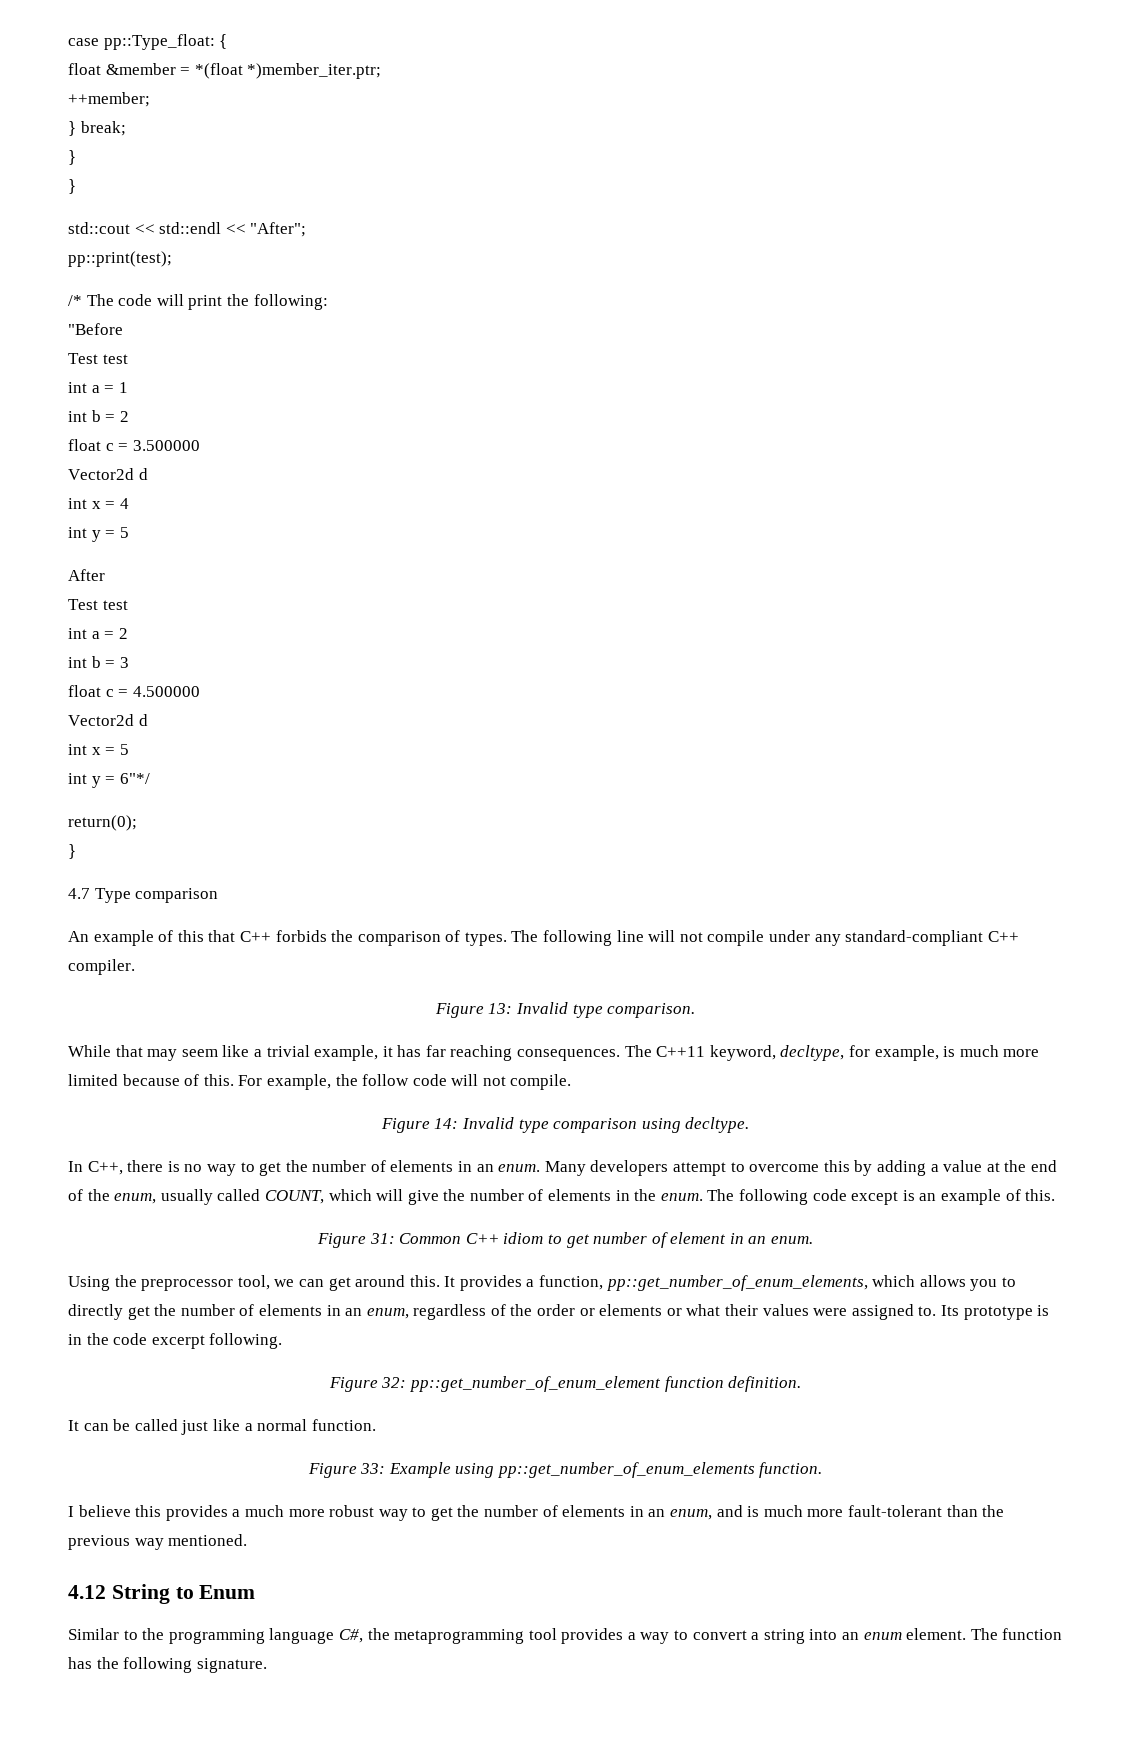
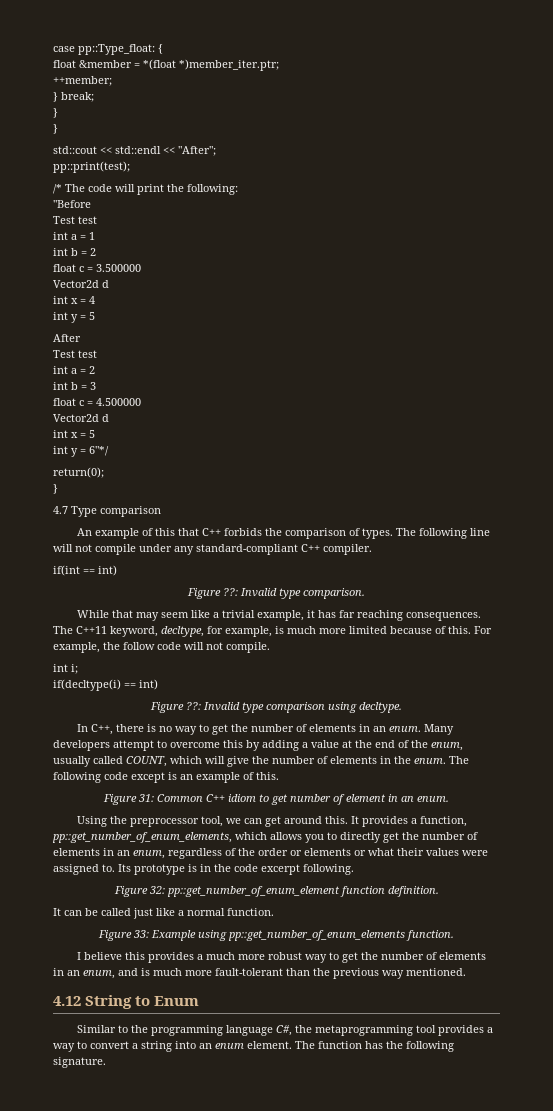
- Figure 13: Invalid type comparison.
+ if(int == int)
+ Figure ??: Invalid type comparison.
- Figure 14: Invalid type comparison using decltype.
+ int i;
+ if(decltype(i) == int)
+ Figure ??: Invalid type comparison using decltype.

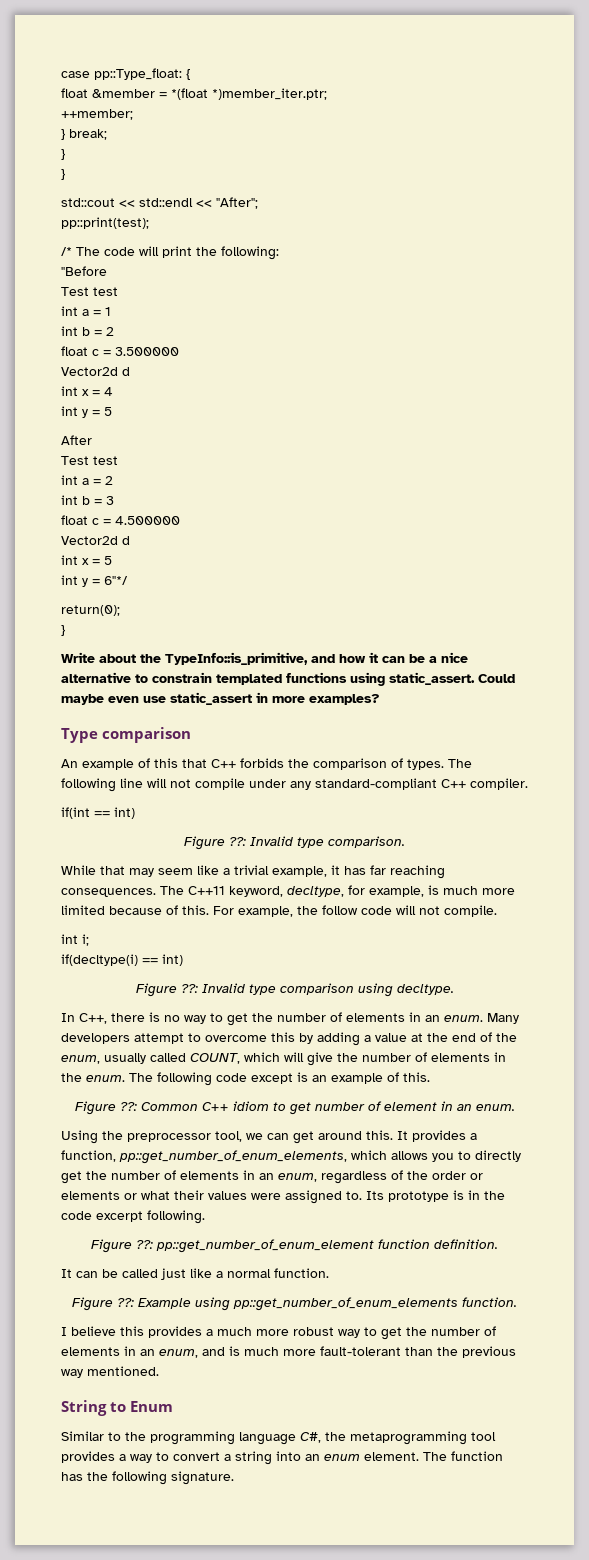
- 4.7 Type comparison
+ Write about the TypeInfo::is_primitive, and how it can be a nice alternative to constrain templated functions using static_assert. Could maybe even use static_assert in more examples?
+ Type comparison
- Figure 31: Common C++ idiom to get number of element in an enum.
+ Figure ??: Common C++ idiom to get number of element in an enum.
- Figure 32: pp::get_number_of_enum_element function definition.
+ Figure ??: pp::get_number_of_enum_element function definition.
- Figure 33: Example using pp::get_number_of_enum_elements function.
+ Figure ??: Example using pp::get_number_of_enum_elements function.
- 4.12 String to Enum
+ String to Enum

